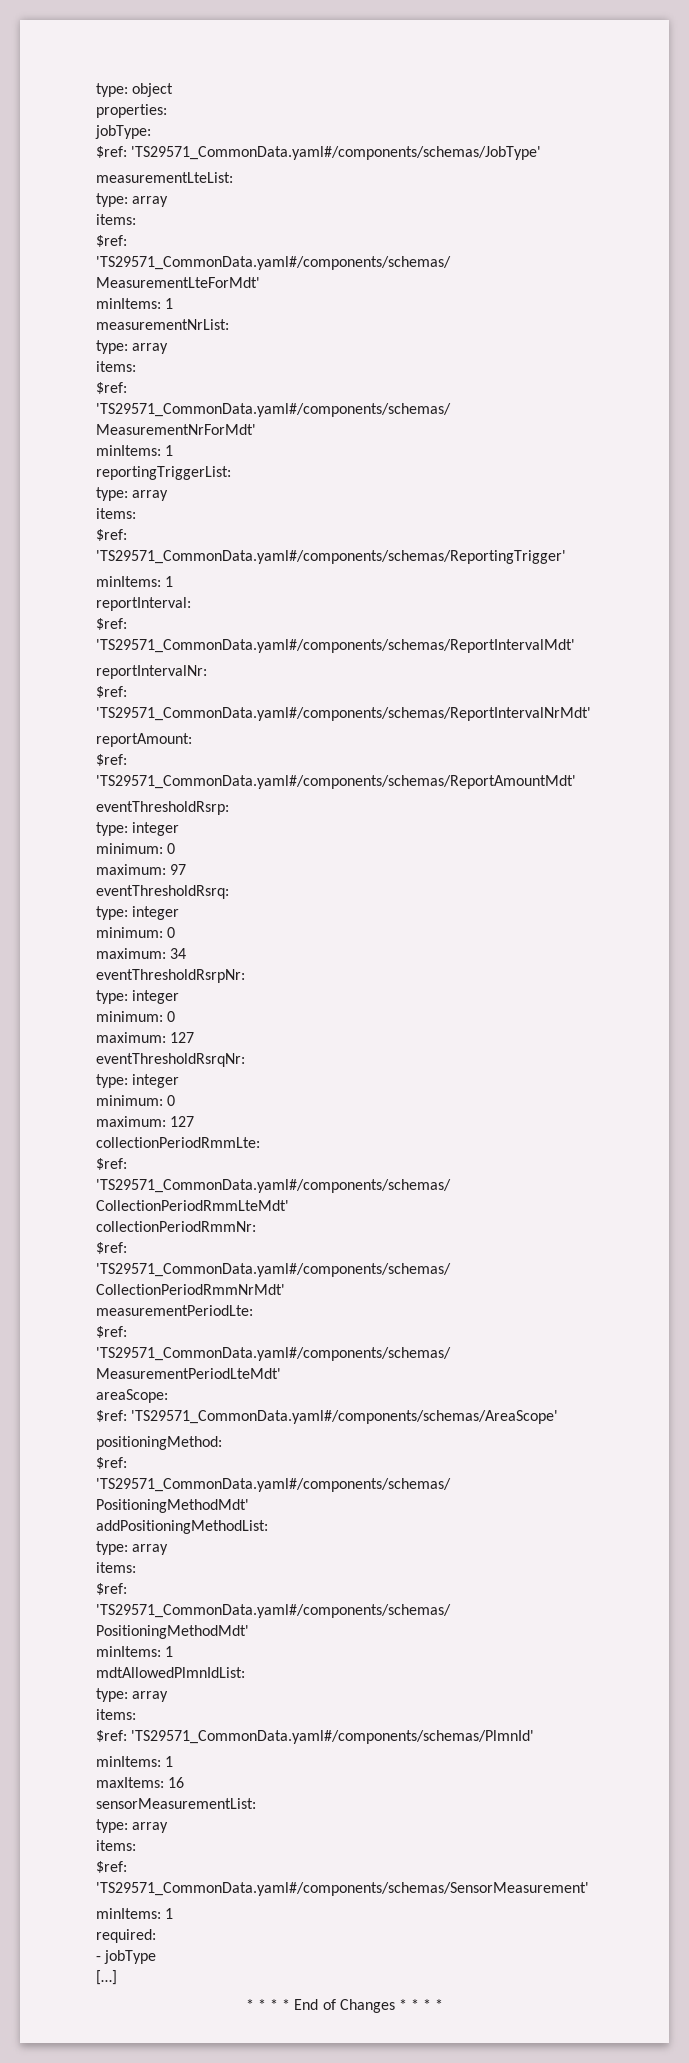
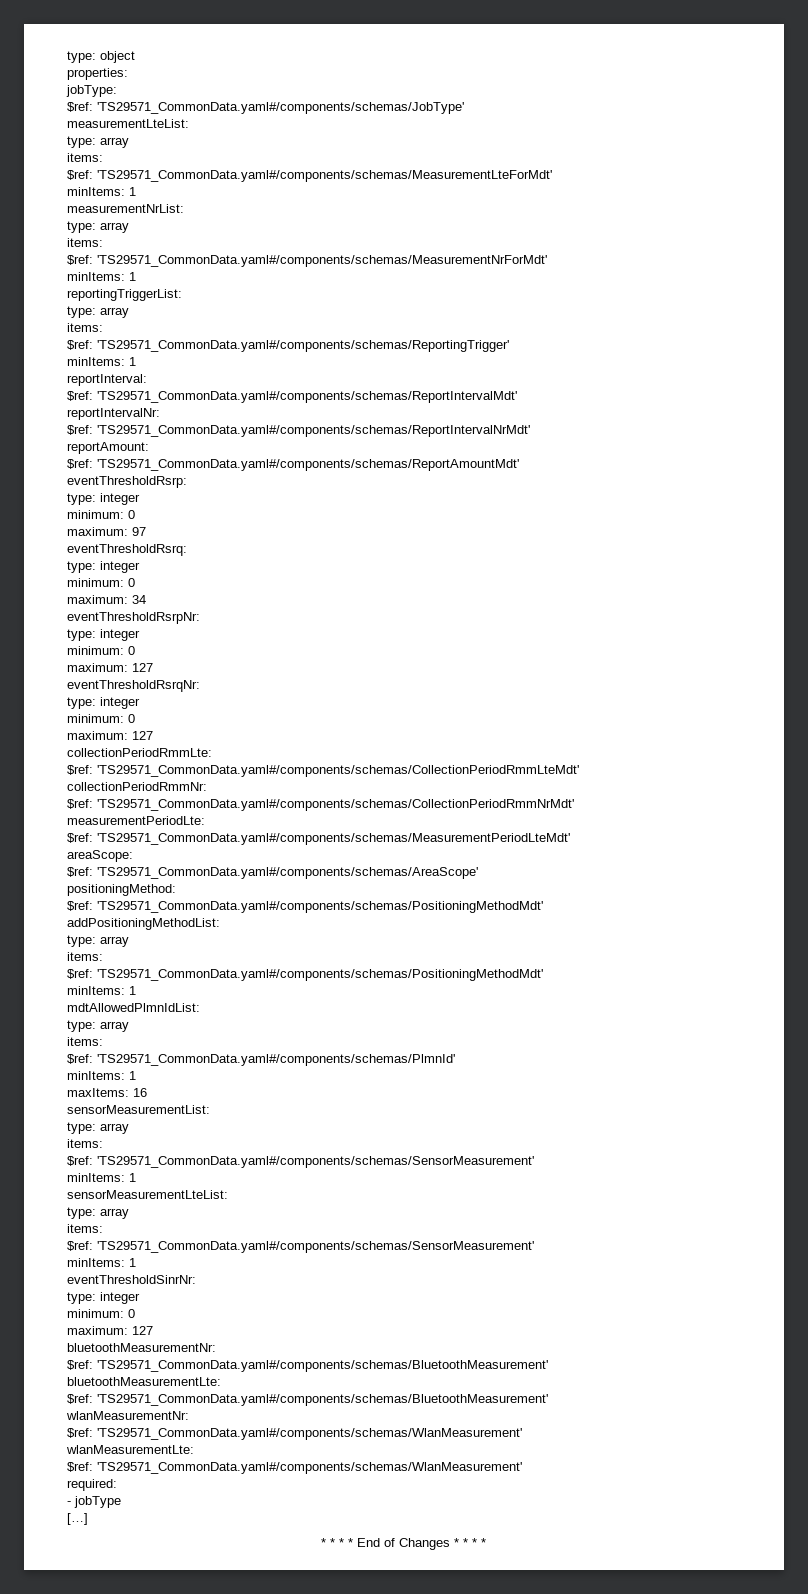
+ sensorMeasurementLteList:
+ type: array
+ items:
+ $ref: 'TS29571_CommonData.yaml#/components/schemas/SensorMeasurement'
+ minItems: 1
+ eventThresholdSinrNr:
+ type: integer
+ minimum: 0
+ maximum: 127
+ bluetoothMeasurementNr:
+ $ref: 'TS29571_CommonData.yaml#/components/schemas/BluetoothMeasurement'
+ bluetoothMeasurementLte:
+ $ref: 'TS29571_CommonData.yaml#/components/schemas/BluetoothMeasurement'
+ wlanMeasurementNr:
+ $ref: 'TS29571_CommonData.yaml#/components/schemas/WlanMeasurement'
+ wlanMeasurementLte:
+ $ref: 'TS29571_CommonData.yaml#/components/schemas/WlanMeasurement'

